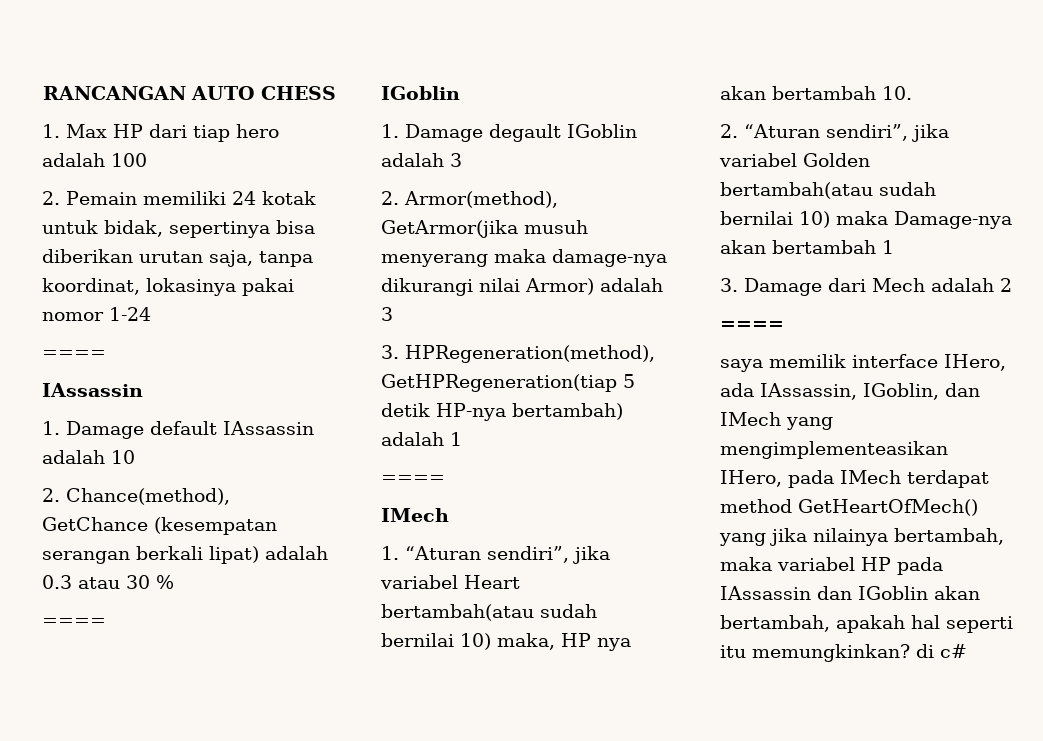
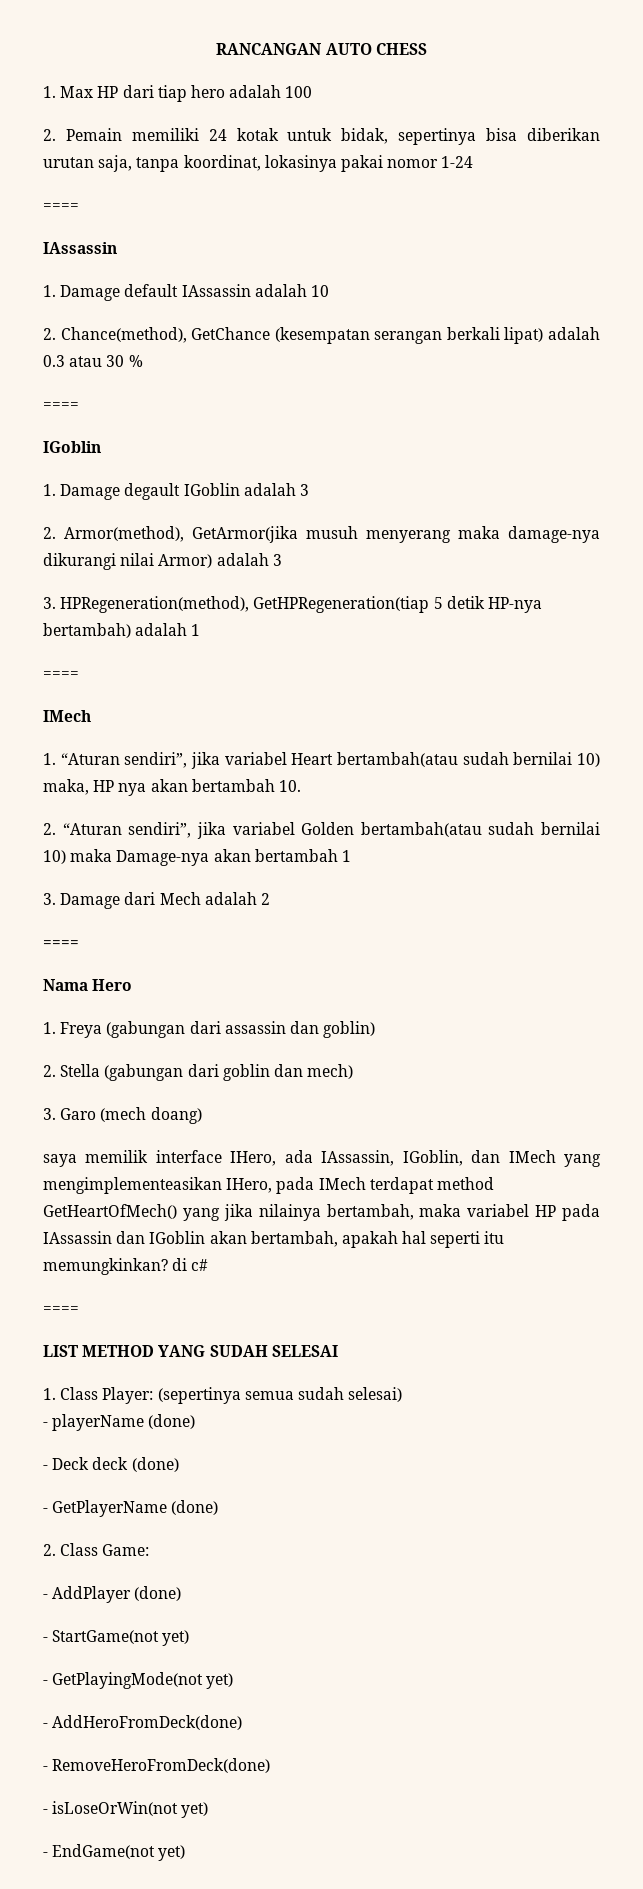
+ Nama Hero
+ 1. Freya (gabungan dari assassin dan goblin)
+ 2. Stella (gabungan dari goblin dan mech)
+ 3. Garo (mech doang)
  saya memilik interface IHero, ada IAssassin, IGoblin, dan IMech yang mengimplementeasikan IHero, pada IMech terdapat method GetHeartOfMech() yang jika nilainya bertambah, maka variabel HP pada IAssassin dan IGoblin akan bertambah, apakah hal seperti itu memungkinkan? di c#
+ ====
+ LIST METHOD YANG SUDAH SELESAI
+ 1. Class Player: (sepertinya semua sudah selesai)
+ - playerName (done)
+ - Deck deck (done)
+ - GetPlayerName (done)
+ 2. Class Game:
+ - AddPlayer (done)
+ - StartGame(not yet)
+ - GetPlayingMode(not yet)
+ - AddHeroFromDeck(done)
+ - RemoveHeroFromDeck(done)
+ - isLoseOrWin(not yet)
+ - EndGame(not yet)

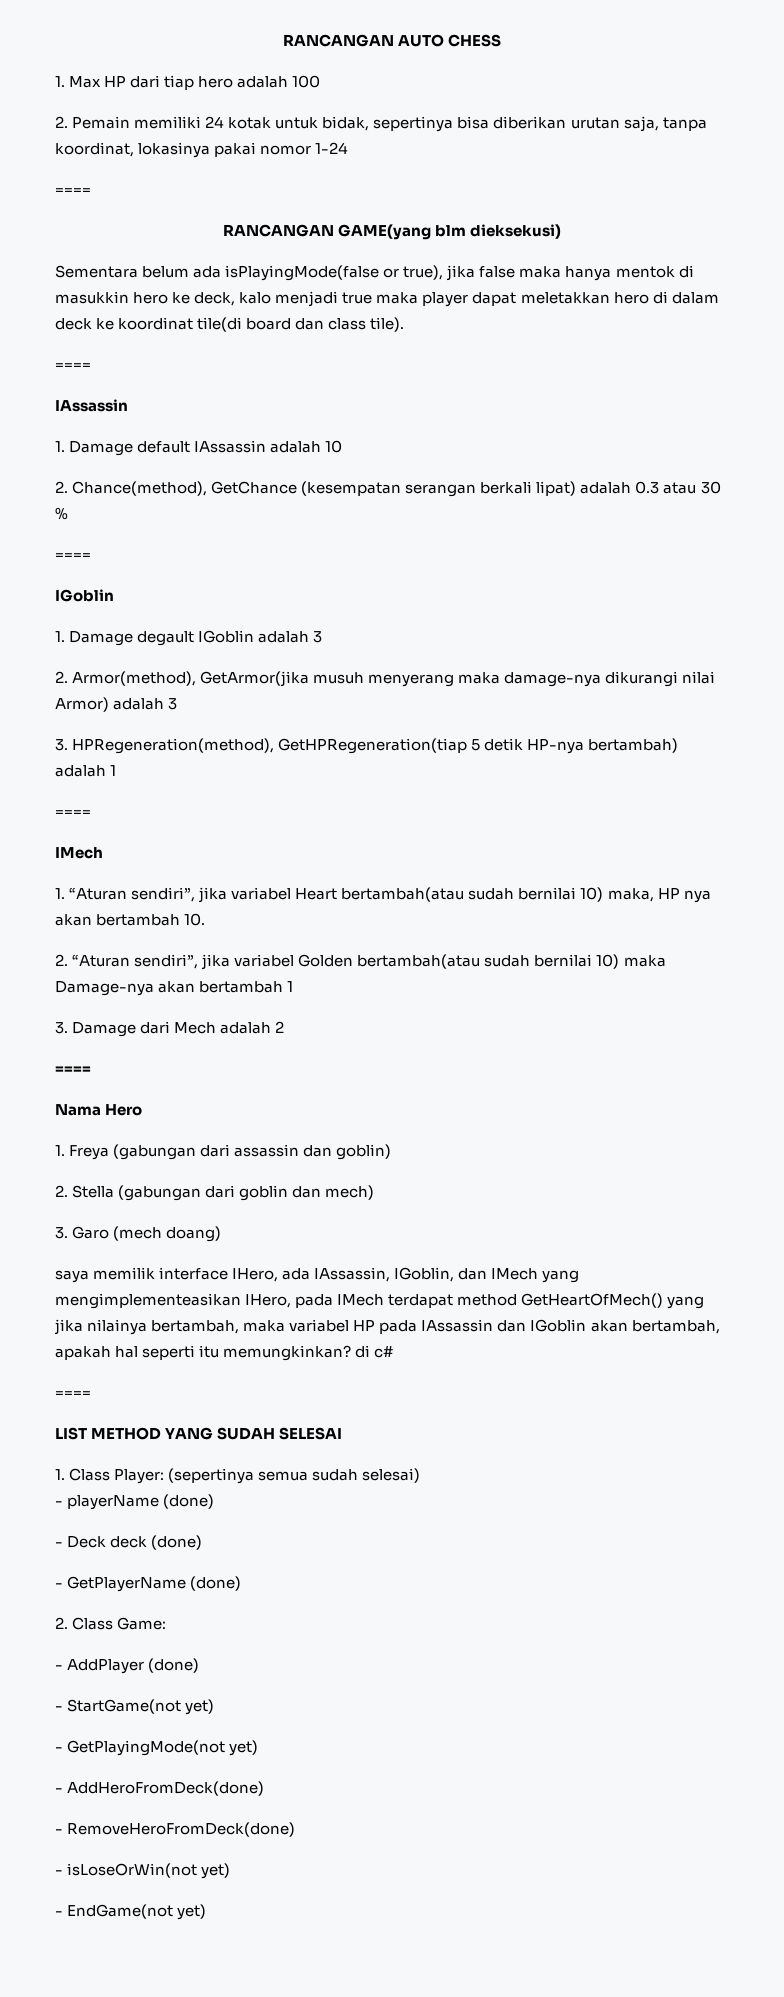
+ RANCANGAN GAME(yang blm dieksekusi)
+ Sementara belum ada isPlayingMode(false or true), jika false maka hanya mentok di masukkin hero ke deck, kalo menjadi true maka player dapat meletakkan hero di dalam deck ke koordinat tile(di board dan class tile).
+ ====

